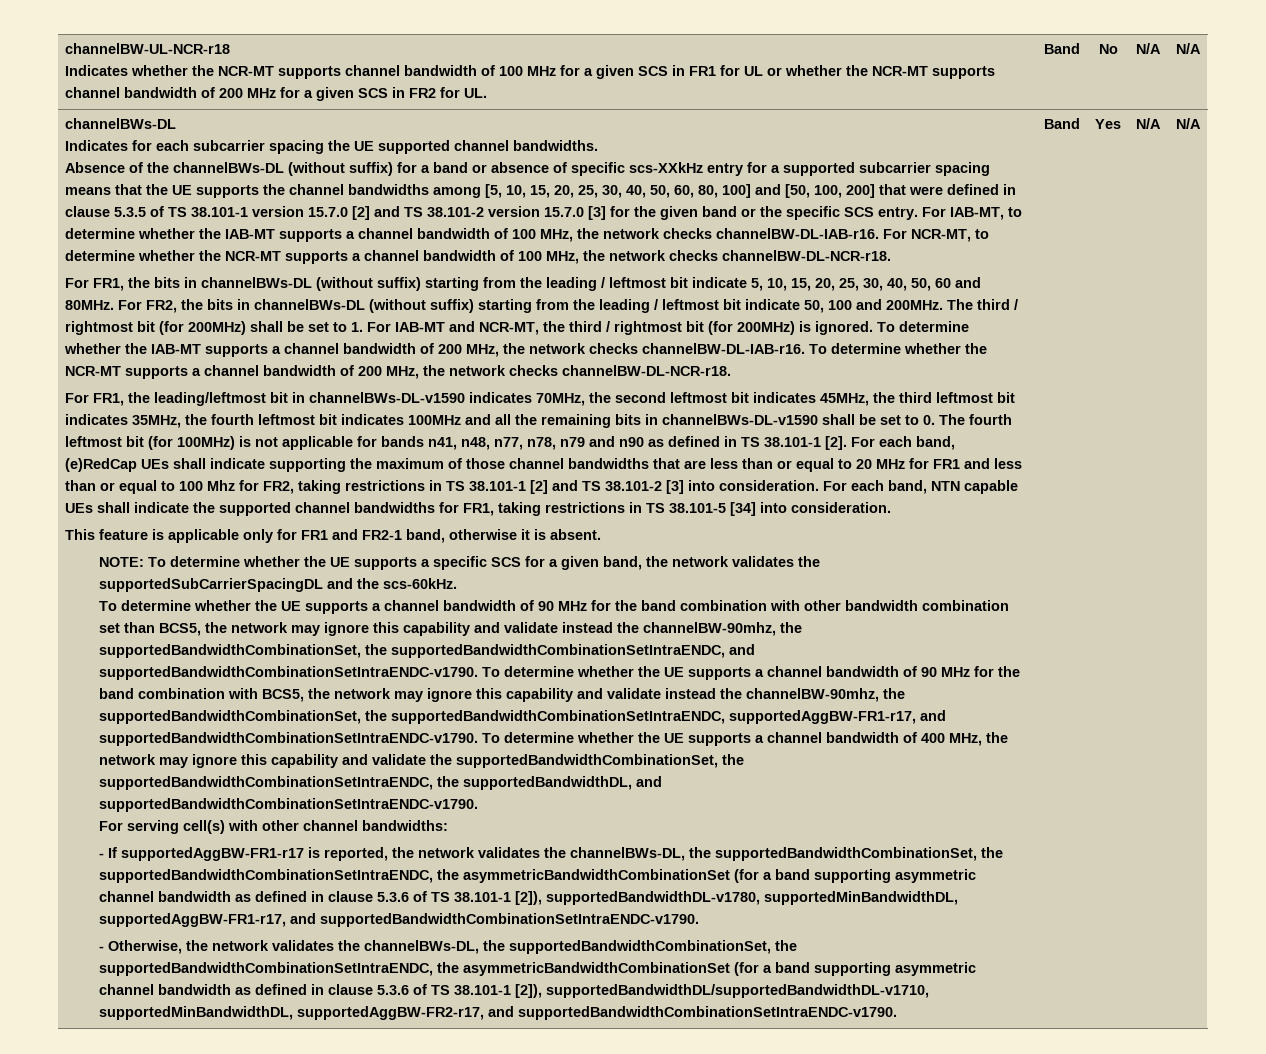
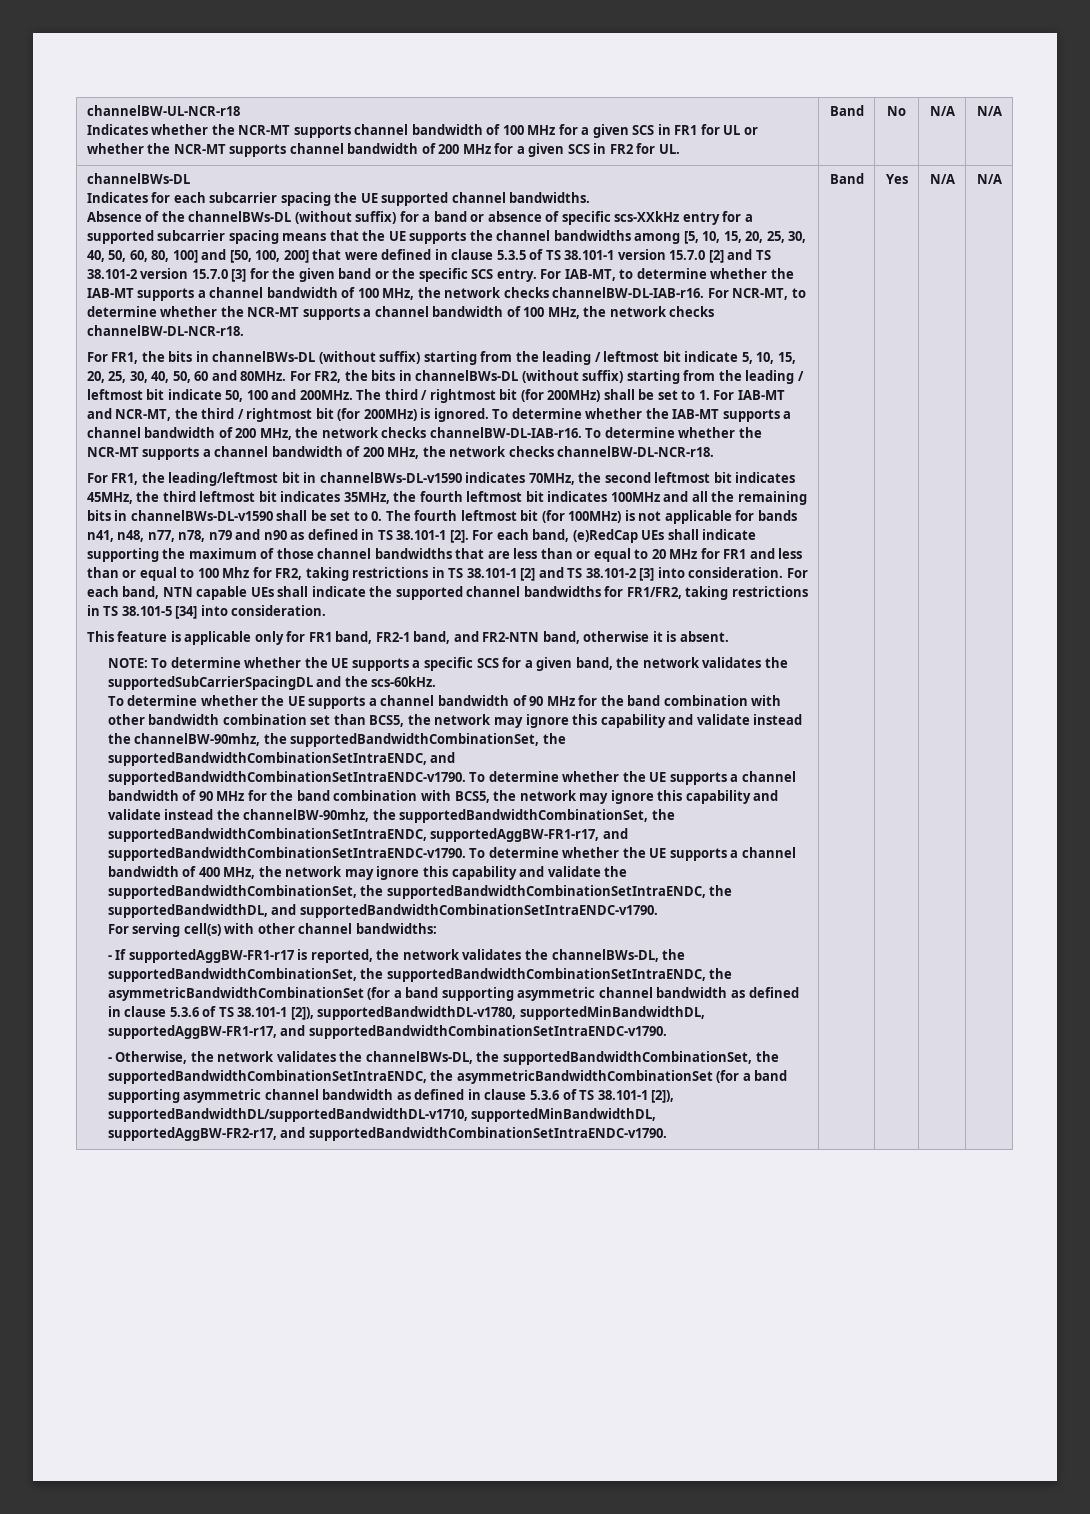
- For each band, NTN capable UEs shall indicate the supported channel bandwidths for FR1, taking restrictions in TS 38.101-5 [34] into consideration.
+ For each band, NTN capable UEs shall indicate the supported channel bandwidths for FR1/FR2, taking restrictions in TS 38.101-5 [34] into consideration.
- This feature is applicable only for FR1 and FR2-1 band, otherwise it is absent.
+ This feature is applicable only for FR1 band, FR2-1 band, and FR2-NTN band, otherwise it is absent.

